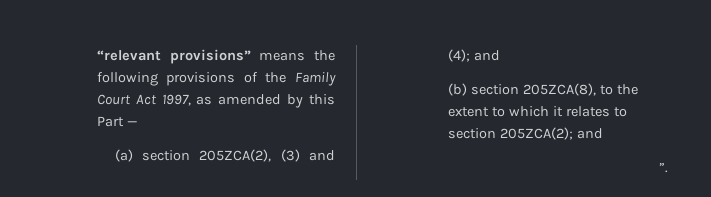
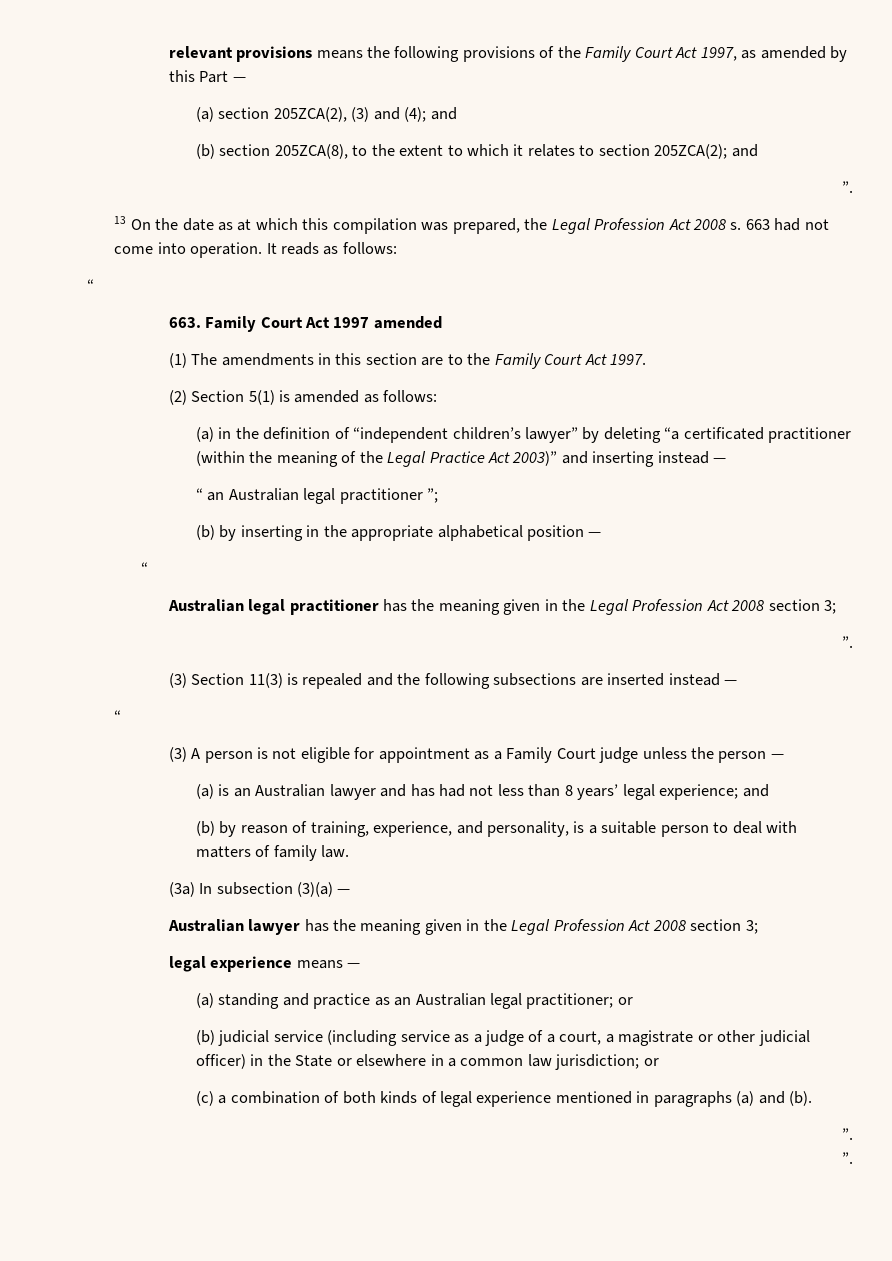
- “relevant provisions” means the following provisions of the Family Court Act 1997, as amended by this Part —
+ relevant provisions means the following provisions of the Family Court Act 1997, as amended by this Part —
+ 13 On the date as at which this compilation was prepared, the Legal Profession Act 2008 s. 663 had not come into operation. It reads as follows:
+ “
+ 663. Family Court Act 1997 amended
+ (1) The amendments in this section are to the Family Court Act 1997.
+ (2) Section 5(1) is amended as follows:
+ (a) in the definition of “independent children’s lawyer” by deleting “a certificated practitioner (within the meaning of the Legal Practice Act 2003)” and inserting instead —
+ “ an Australian legal practitioner ”;
+ (b) by inserting in the appropriate alphabetical position —
+ “
+ Australian legal practitioner has the meaning given in the Legal Profession Act 2008 section 3;
+ ”.
+ (3) Section 11(3) is repealed and the following subsections are inserted instead —
+ “
+ (3) A person is not eligible for appointment as a Family Court judge unless the person —
+ (a) is an Australian lawyer and has had not less than 8 years’ legal experience; and
+ (b) by reason of training, experience, and personality, is a suitable person to deal with matters of family law.
+ (3a) In subsection (3)(a) —
+ Australian lawyer has the meaning given in the Legal Profession Act 2008 section 3;
+ legal experience means —
+ (a) standing and practice as an Australian legal practitioner; or
+ (b) judicial service (including service as a judge of a court, a magistrate or other judicial officer) in the State or elsewhere in a common law jurisdiction; or
+ (c) a combination of both kinds of legal experience mentioned in paragraphs (a) and (b).
+ ”.
+ ”.

